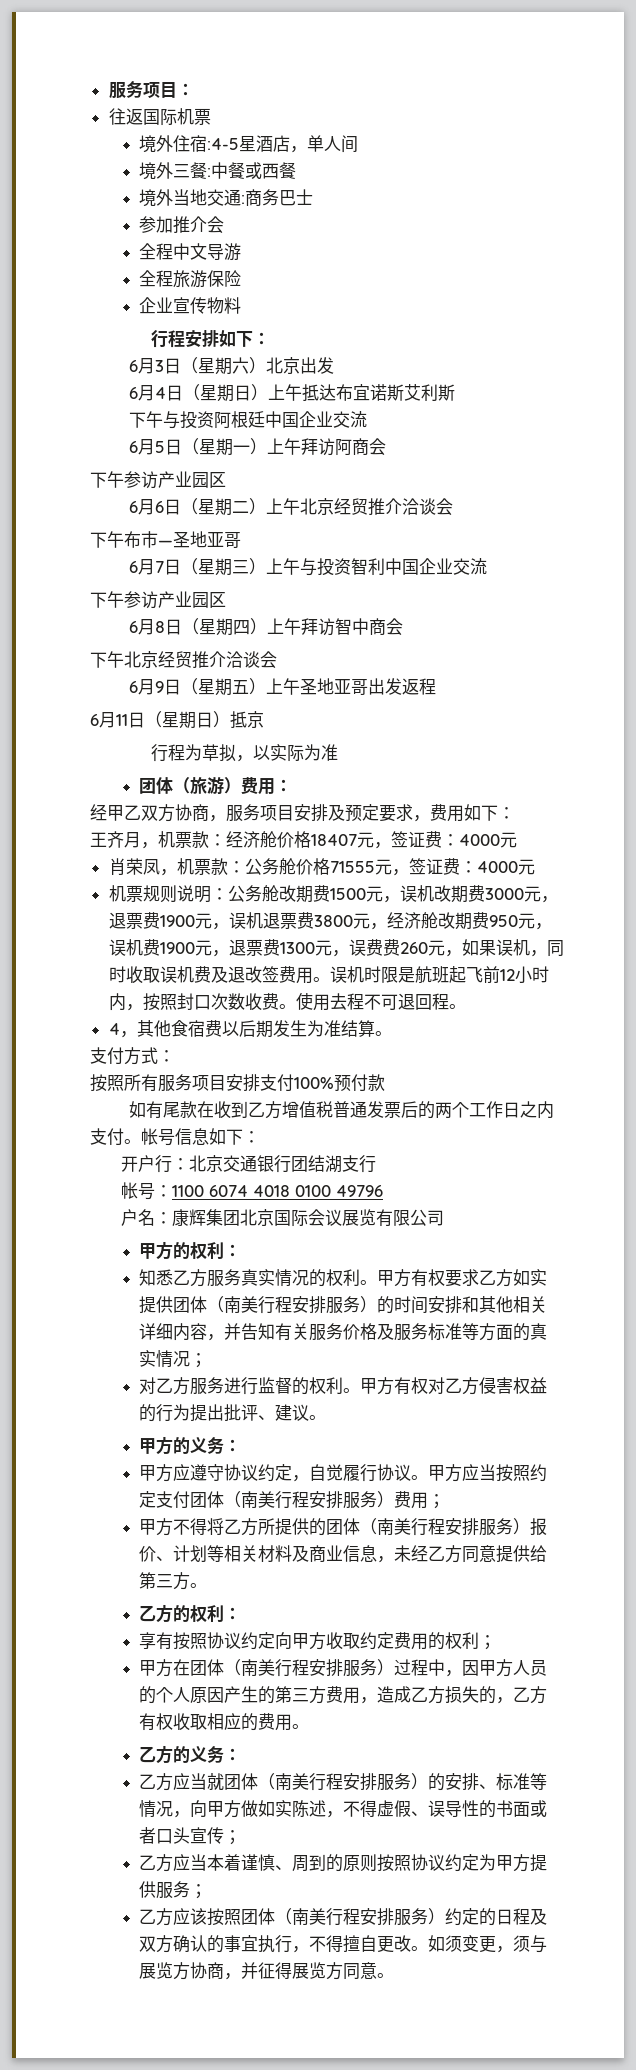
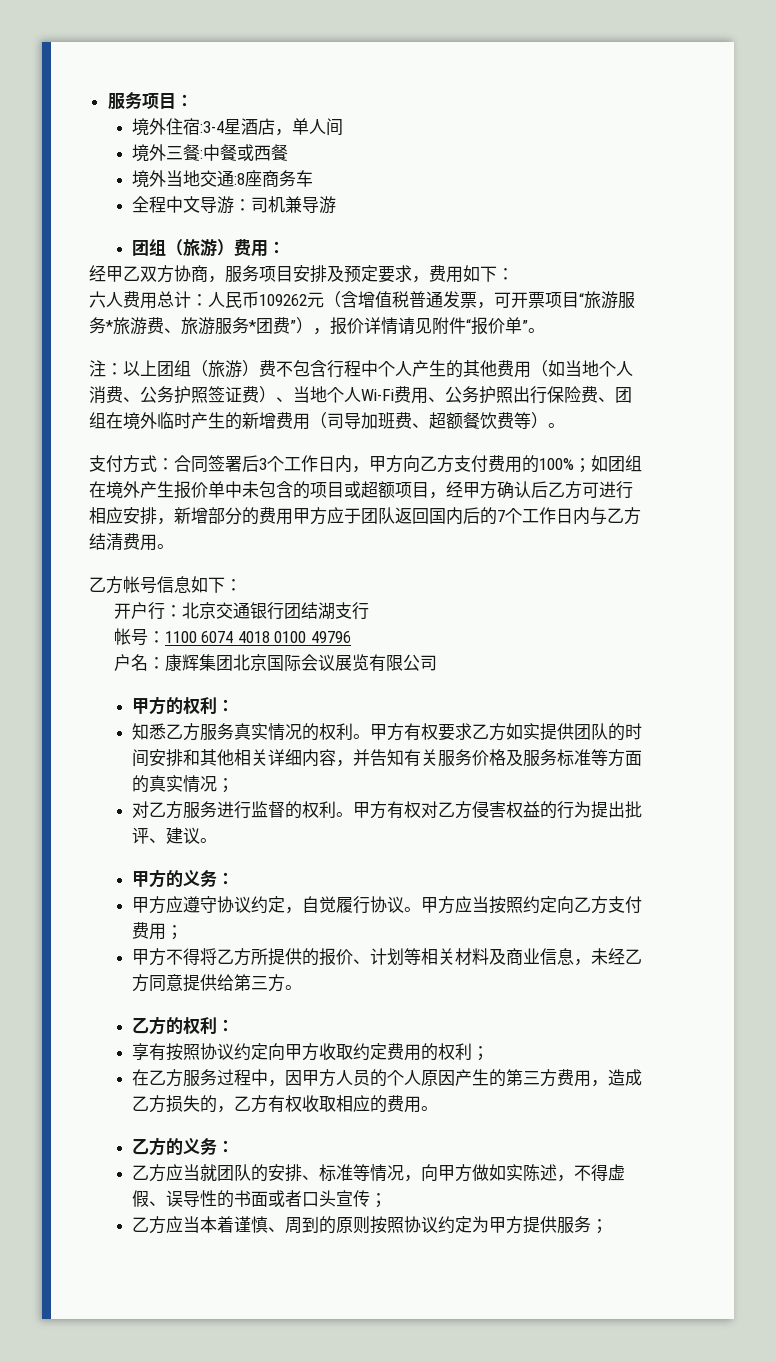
- 往返国际机票
- 境外住宿:4-5星酒店，单人间
+ 境外住宿:3-4星酒店，单人间
- 境外当地交通:商务巴士
- 参加推介会
- 全程中文导游
- 全程旅游保险
- 企业宣传物料
- 行程安排如下：
- 6月3日（星期六）北京出发
- 6月4日（星期日）上午抵达布宜诺斯艾利斯
- 下午与投资阿根廷中国企业交流
- 6月5日（星期一）上午拜访阿商会
- 下午参访产业园区
- 6月6日（星期二）上午北京经贸推介洽谈会
- 下午布市—圣地亚哥
- 6月7日（星期三）上午与投资智利中国企业交流
- 下午参访产业园区
- 6月8日（星期四）上午拜访智中商会
- 下午北京经贸推介洽谈会
- 6月9日（星期五）上午圣地亚哥出发返程
- 6月11日（星期日）抵京
- 行程为草拟，以实际为准
- 团体（旅游）费用：
+ 境外当地交通:8座商务车
+ 全程中文导游：司机兼导游
+ 团组（旅游）费用：
- 王齐月，机票款：经济舱价格18407元，签证费：4000元
- 肖荣凤，机票款：公务舱价格71555元，签证费：4000元
- 机票规则说明：公务舱改期费1500元，误机改期费3000元，退票费1900元，误机退票费3800元，经济舱改期费950元，误机费1900元，退票费1300元，误费费260元，如果误机，同时收取误机费及退改签费用。误机时限是航班起飞前12小时内，按照封口次数收费。使用去程不可退回程。
- 4，其他食宿费以后期发生为准结算。
- 支付方式：
- 按照所有服务项目安排支付100%预付款
- 如有尾款在收到乙方增值税普通发票后的两个工作日之内支付。帐号信息如下：
+ 六人费用总计：人民币109262元（含增值税普通发票，可开票项目“旅游服务*旅游费、旅游服务*团费”），报价详情请见附件“报价单”。
+ 注：以上团组（旅游）费不包含行程中个人产生的其他费用（如当地个人消费、公务护照签证费）、当地个人Wi-Fi费用、公务护照出行保险费、团组在境外临时产生的新增费用（司导加班费、超额餐饮费等）。
+ 支付方式：合同签署后3个工作日内，甲方向乙方支付费用的100%；如团组在境外产生报价单中未包含的项目或超额项目，经甲方确认后乙方可进行相应安排，新增部分的费用甲方应于团队返回国内后的7个工作日内与乙方结清费用。
+ 乙方帐号信息如下：
- 甲方有权要求乙方如实提供团体（南美行程安排服务）的时间安排和其他相关详细内容，并告知有关服务价格及服务标准等方面的真实情况；
+ 甲方有权要求乙方如实提供团队的时间安排和其他相关详细内容，并告知有关服务价格及服务标准等方面的真实情况；
- 甲方应当按照约定支付团体（南美行程安排服务）费用；
+ 甲方应当按照约定向乙方支付费用；
- 甲方不得将乙方所提供的团体（南美行程安排服务）报价、计划等相关材料及商业信息，未经乙方同意提供给第三方。
+ 甲方不得将乙方所提供的报价、计划等相关材料及商业信息，未经乙方同意提供给第三方。
- 甲方在团体（南美行程安排服务）过程中，因甲方人员的个人原因产生的第三方费用，造成乙方损失的，乙方有权收取相应的费用。
+ 在乙方服务过程中，因甲方人员的个人原因产生的第三方费用，造成乙方损失的，乙方有权收取相应的费用。
- 乙方应当就团体（南美行程安排服务）的安排、标准等情况，向甲方做如实陈述，不得虚假、误导性的书面或者口头宣传；
+ 乙方应当就团队的安排、标准等情况，向甲方做如实陈述，不得虚假、误导性的书面或者口头宣传；
- 乙方应该按照团体（南美行程安排服务）约定的日程及双方确认的事宜执行，不得擅自更改。如须变更，须与展览方协商，并征得展览方同意。

